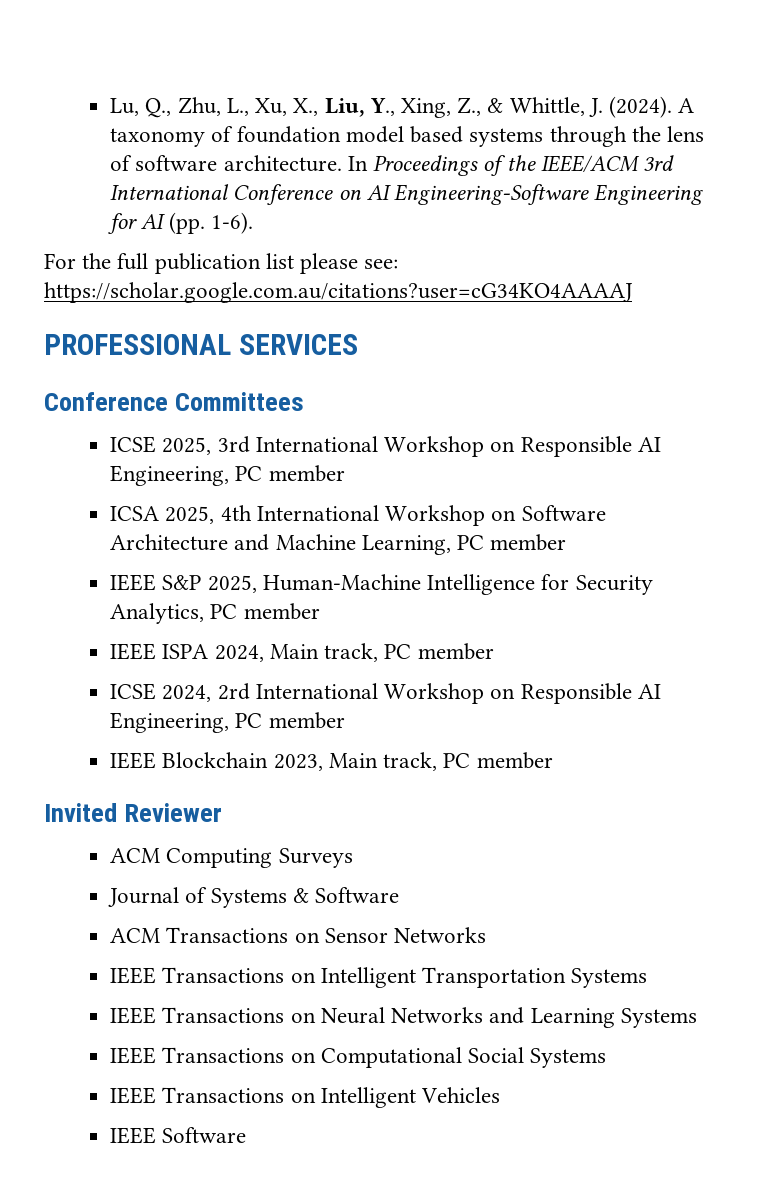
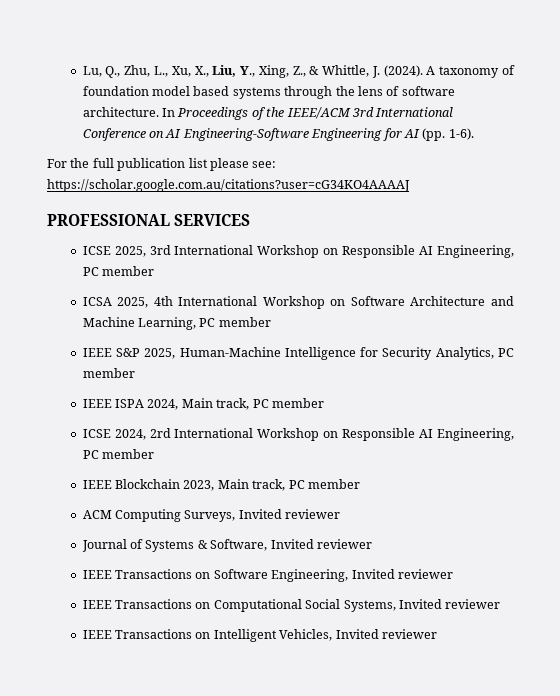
- Conference Committees
- Invited Reviewer
- ACM Computing Surveys
+ ACM Computing Surveys, Invited reviewer
- Journal of Systems & Software
- ACM Transactions on Sensor Networks
- IEEE Transactions on Intelligent Transportation Systems
- IEEE Transactions on Neural Networks and Learning Systems
+ Journal of Systems & Software, Invited reviewer
+ IEEE Transactions on Software Engineering, Invited reviewer
- IEEE Transactions on Computational Social Systems
- IEEE Transactions on Intelligent Vehicles
- IEEE Software
+ IEEE Transactions on Computational Social Systems, Invited reviewer
+ IEEE Transactions on Intelligent Vehicles, Invited reviewer

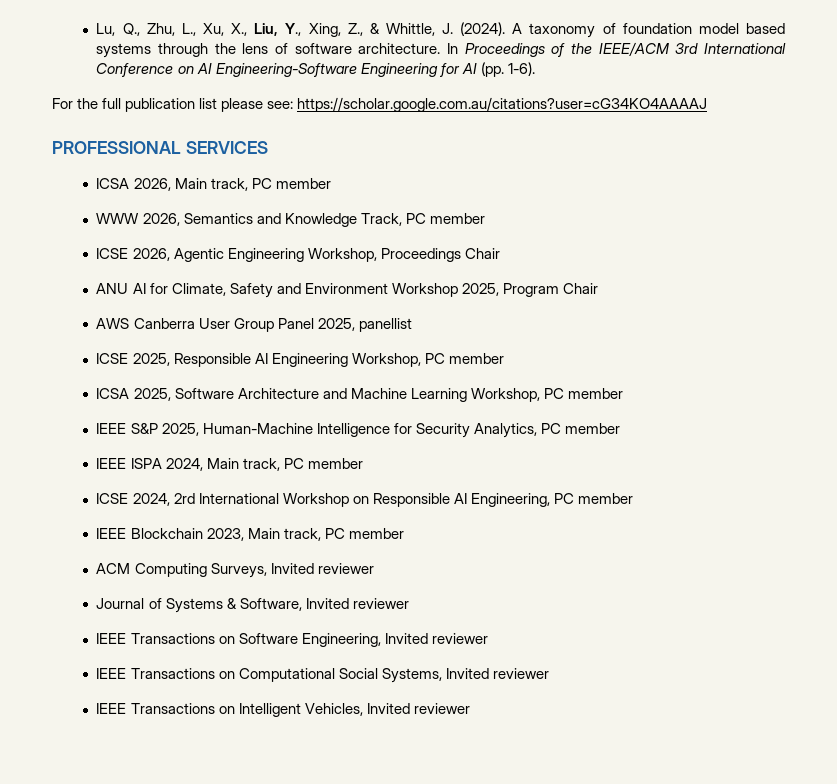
- ICSE 2025, 3rd International Workshop on Responsible AI Engineering, PC member
+ ICSA 2026, Main track, PC member
+ WWW 2026, Semantics and Knowledge Track, PC member
+ ICSE 2026, Agentic Engineering Workshop, Proceedings Chair
+ ANU AI for Climate, Safety and Environment Workshop 2025, Program Chair
+ AWS Canberra User Group Panel 2025, panellist
+ ICSE 2025, Responsible AI Engineering Workshop, PC member
- ICSA 2025, 4th International Workshop on Software Architecture and Machine Learning, PC member
+ ICSA 2025, Software Architecture and Machine Learning Workshop, PC member

